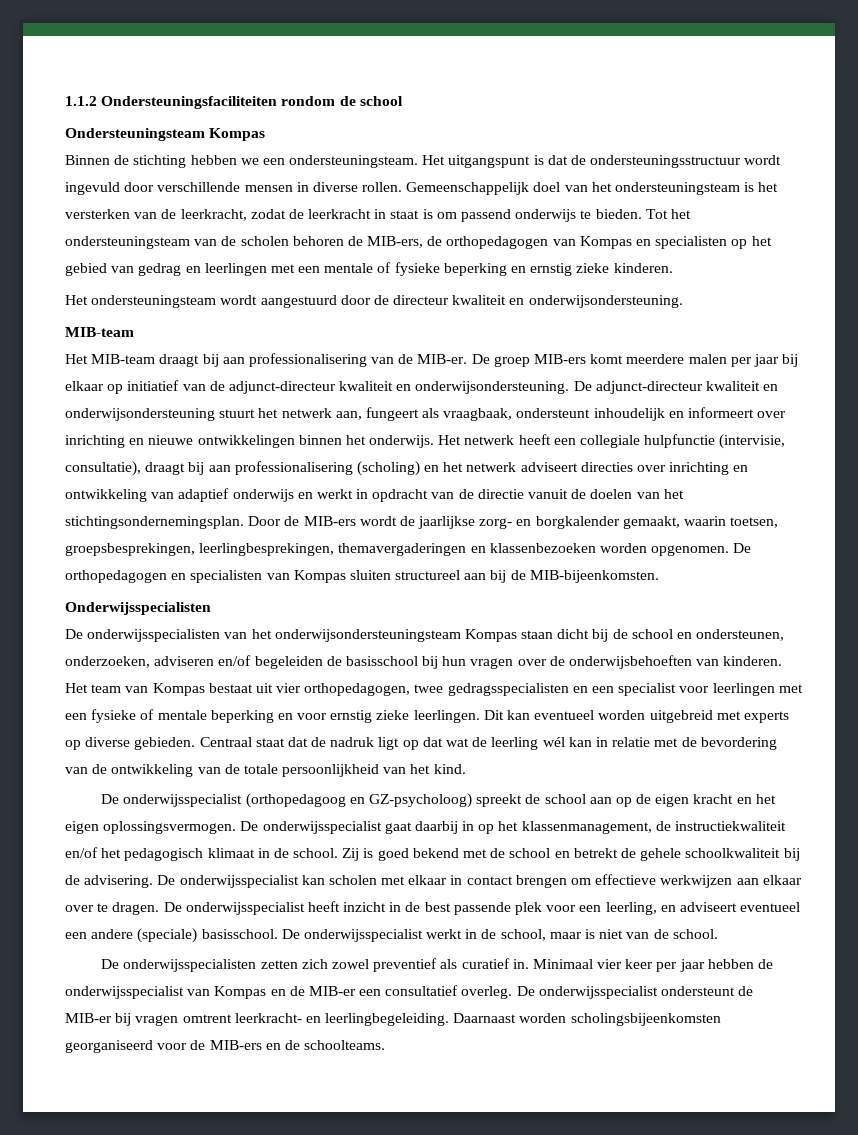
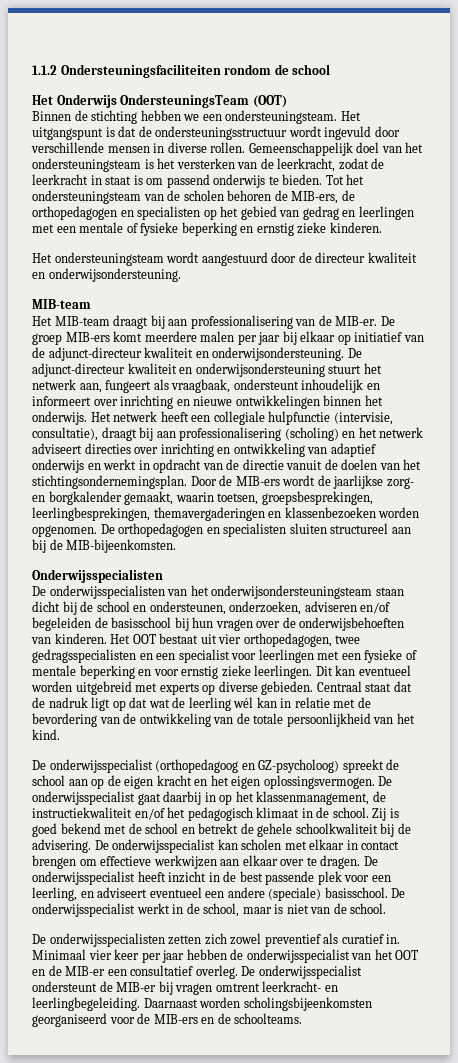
- Ondersteuningsteam Kompas
+ Het Onderwijs OndersteuningsTeam (OOT)
- Tot het ondersteuningsteam van de scholen behoren de MIB-ers, de orthopedagogen van Kompas en specialisten op het gebied van gedrag en leerlingen met een mentale of fysieke beperking en ernstig zieke kinderen.
+ Tot het ondersteuningsteam van de scholen behoren de MIB-ers, de orthopedagogen en specialisten op het gebied van gedrag en leerlingen met een mentale of fysieke beperking en ernstig zieke kinderen.
- De orthopedagogen en specialisten van Kompas sluiten structureel aan bij de MIB-bijeenkomsten.
+ De orthopedagogen en specialisten sluiten structureel aan bij de MIB-bijeenkomsten.
- De onderwijsspecialisten van het onderwijsondersteuningsteam Kompas staan dicht bij de school en ondersteunen, onderzoeken, adviseren en/of begeleiden de basisschool bij hun vragen over de onderwijsbehoeften van kinderen.
+ De onderwijsspecialisten van het onderwijsondersteuningsteam staan dicht bij de school en ondersteunen, onderzoeken, adviseren en/of begeleiden de basisschool bij hun vragen over de onderwijsbehoeften van kinderen.
- Het team van Kompas bestaat uit vier orthopedagogen, twee gedragsspecialisten en een specialist voor leerlingen met een fysieke of mentale beperking en voor ernstig zieke leerlingen.
+ Het OOT bestaat uit vier orthopedagogen, twee gedragsspecialisten en een specialist voor leerlingen met een fysieke of mentale beperking en voor ernstig zieke leerlingen.
- Minimaal vier keer per jaar hebben de onderwijsspecialist van Kompas en de MIB-er een consultatief overleg.
+ Minimaal vier keer per jaar hebben de onderwijsspecialist van het OOT en de MIB-er een consultatief overleg.

